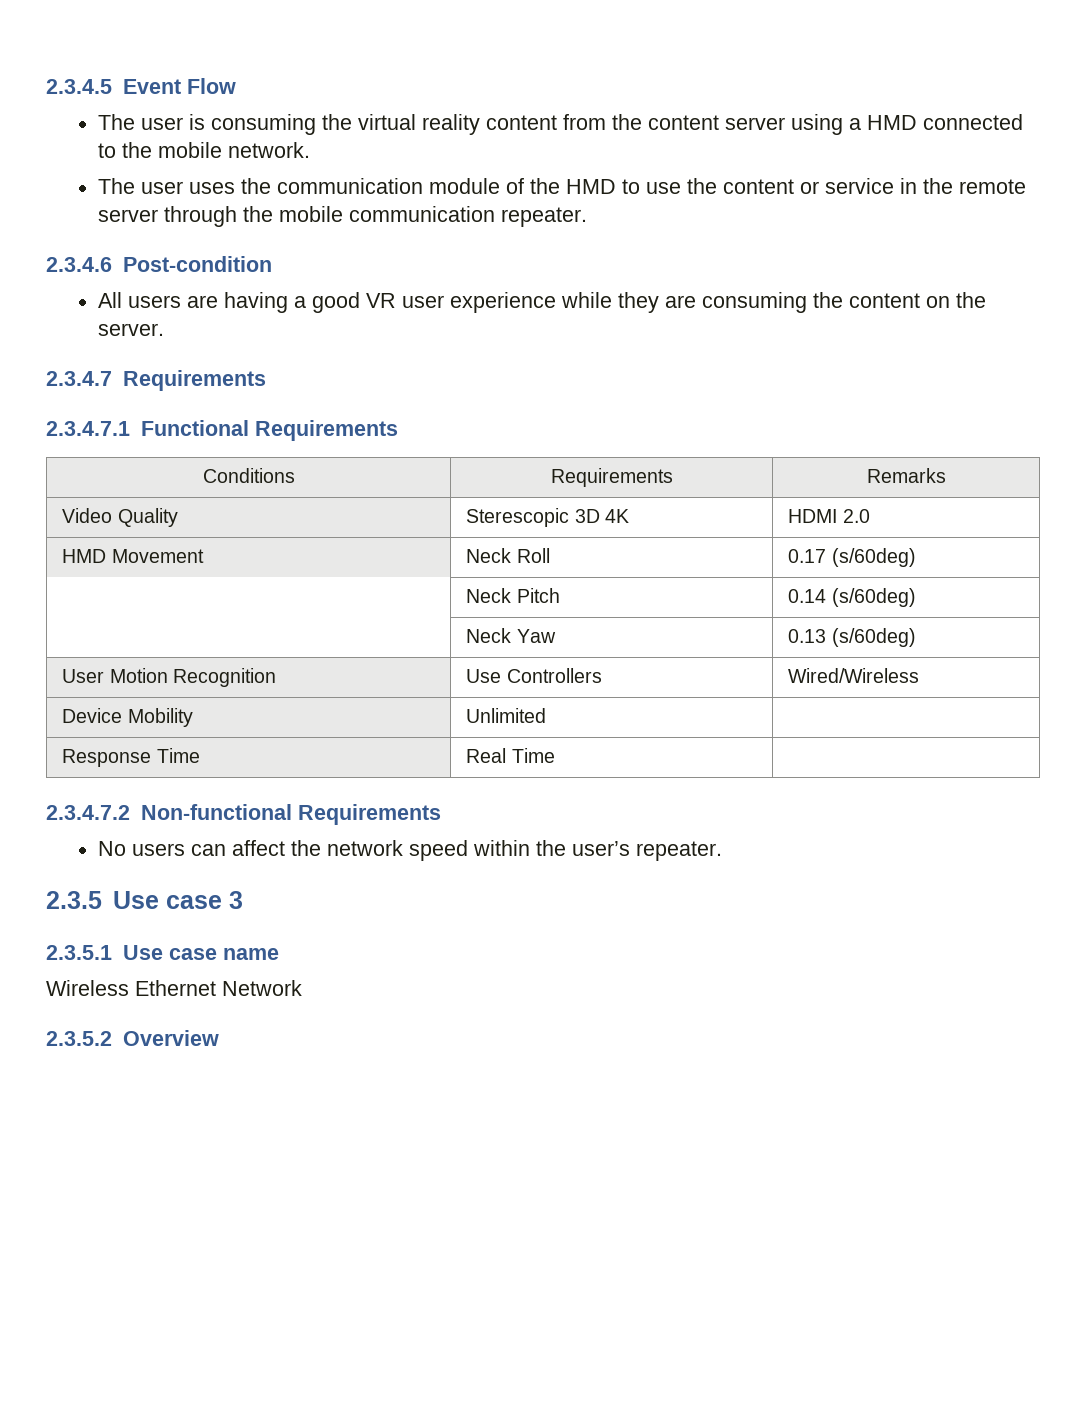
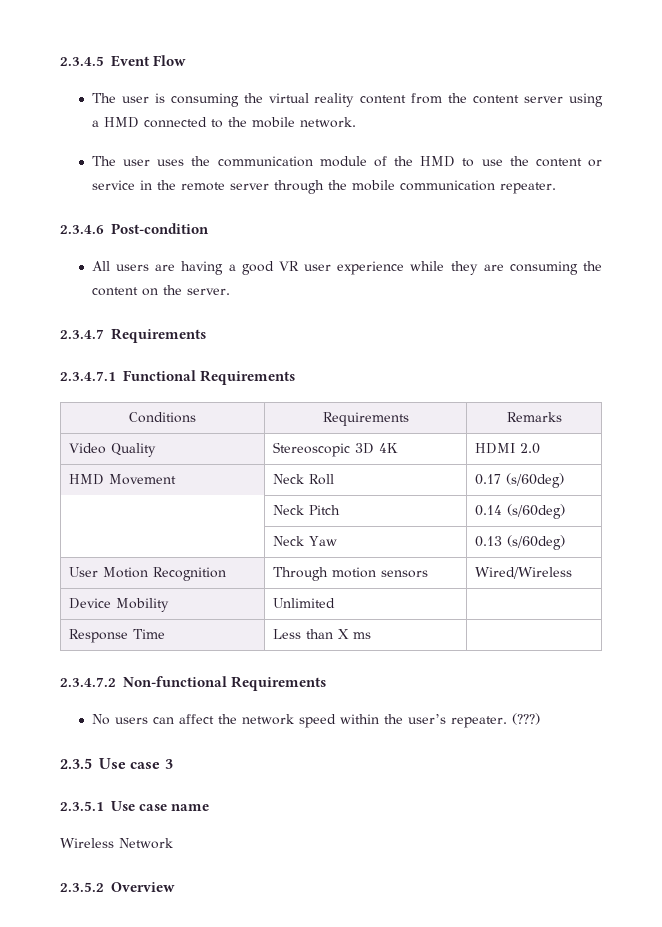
- Video Quality | Sterescopic 3D 4K | HDMI 2.0
+ Video Quality | Stereoscopic 3D 4K | HDMI 2.0
- User Motion Recognition | Use Controllers | Wired/Wireless
+ User Motion Recognition | Through motion sensors | Wired/Wireless
- Response Time | Real Time |
+ Response Time | Less than X ms |
+ (???)
- Wireless Ethernet Network
+ Wireless Network

